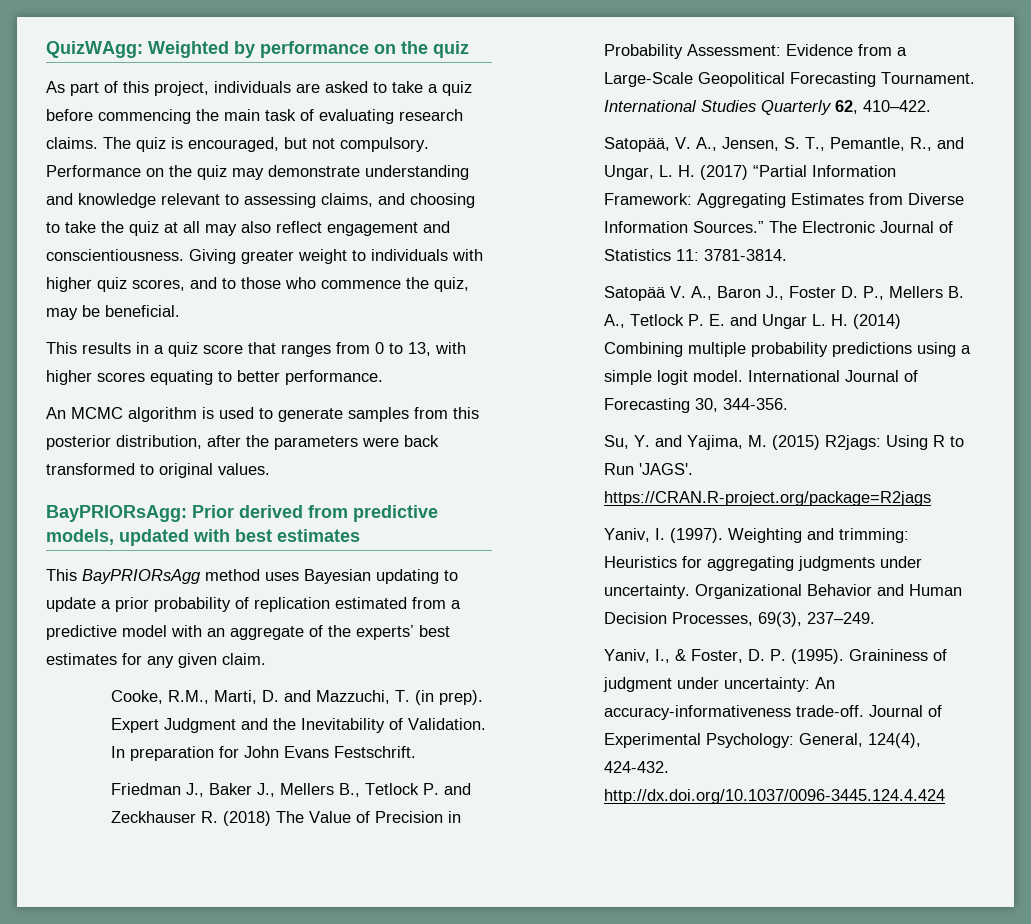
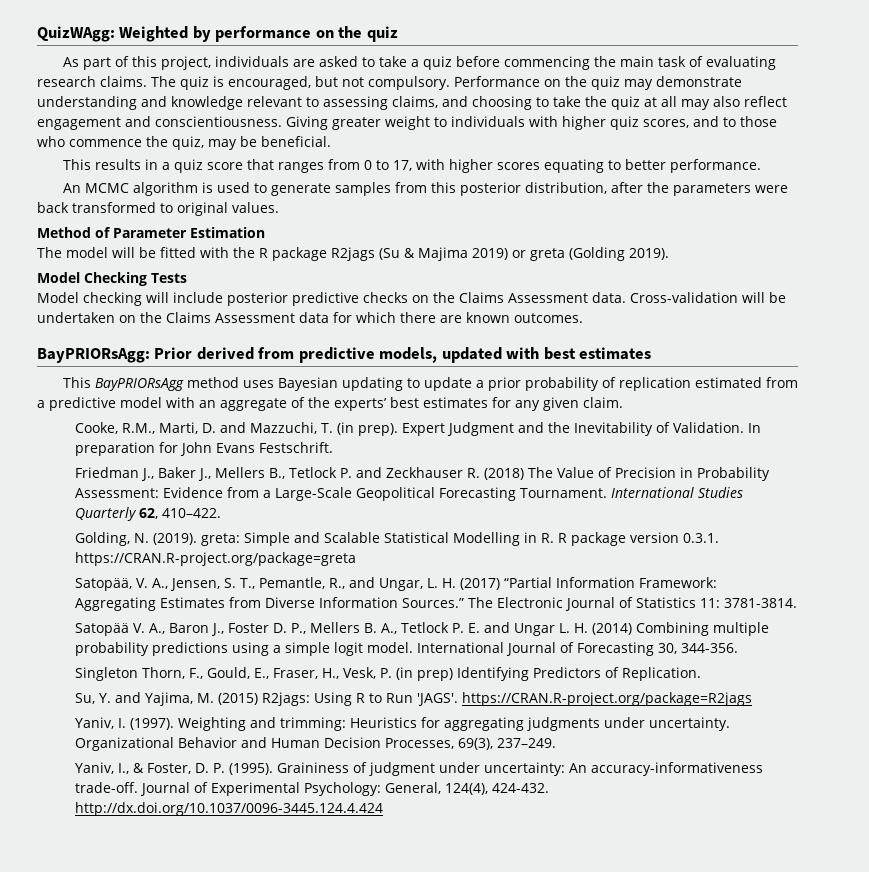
- This results in a quiz score that ranges from 0 to 13, with higher scores equating to better performance.
+ This results in a quiz score that ranges from 0 to 17, with higher scores equating to better performance.
+ Method of Parameter Estimation
+ The model will be fitted with the R package R2jags (Su & Majima 2019) or greta (Golding 2019).
+ Model Checking Tests
+ Model checking will include posterior predictive checks on the Claims Assessment data. Cross-validation will be undertaken on the Claims Assessment data for which there are known outcomes.
+ Golding, N. (2019). greta: Simple and Scalable Statistical Modelling in R. R package version 0.3.1. https://CRAN.R-project.org/package=greta
+ Singleton Thorn, F., Gould, E., Fraser, H., Vesk, P. (in prep) Identifying Predictors of Replication.

